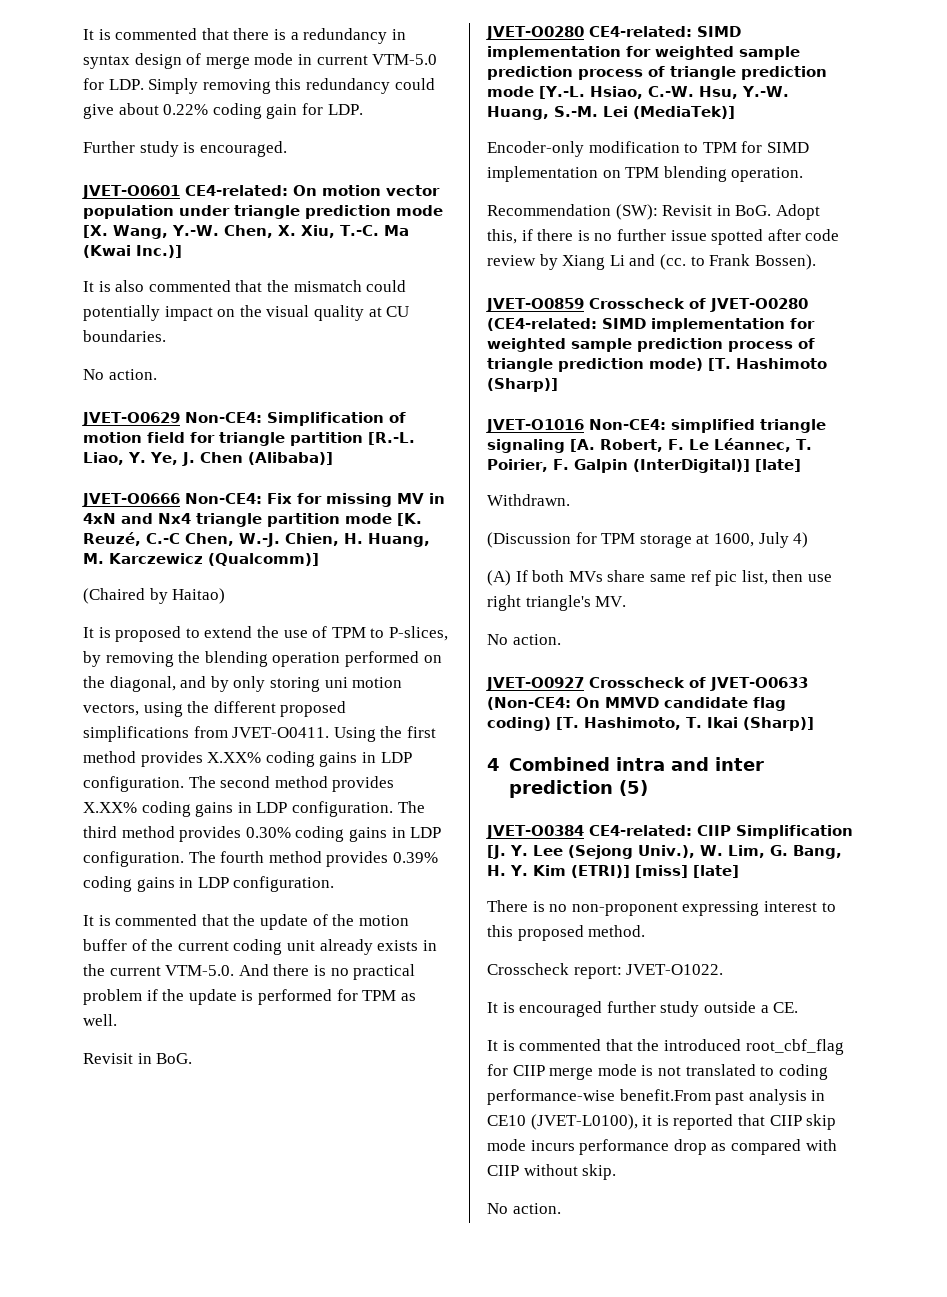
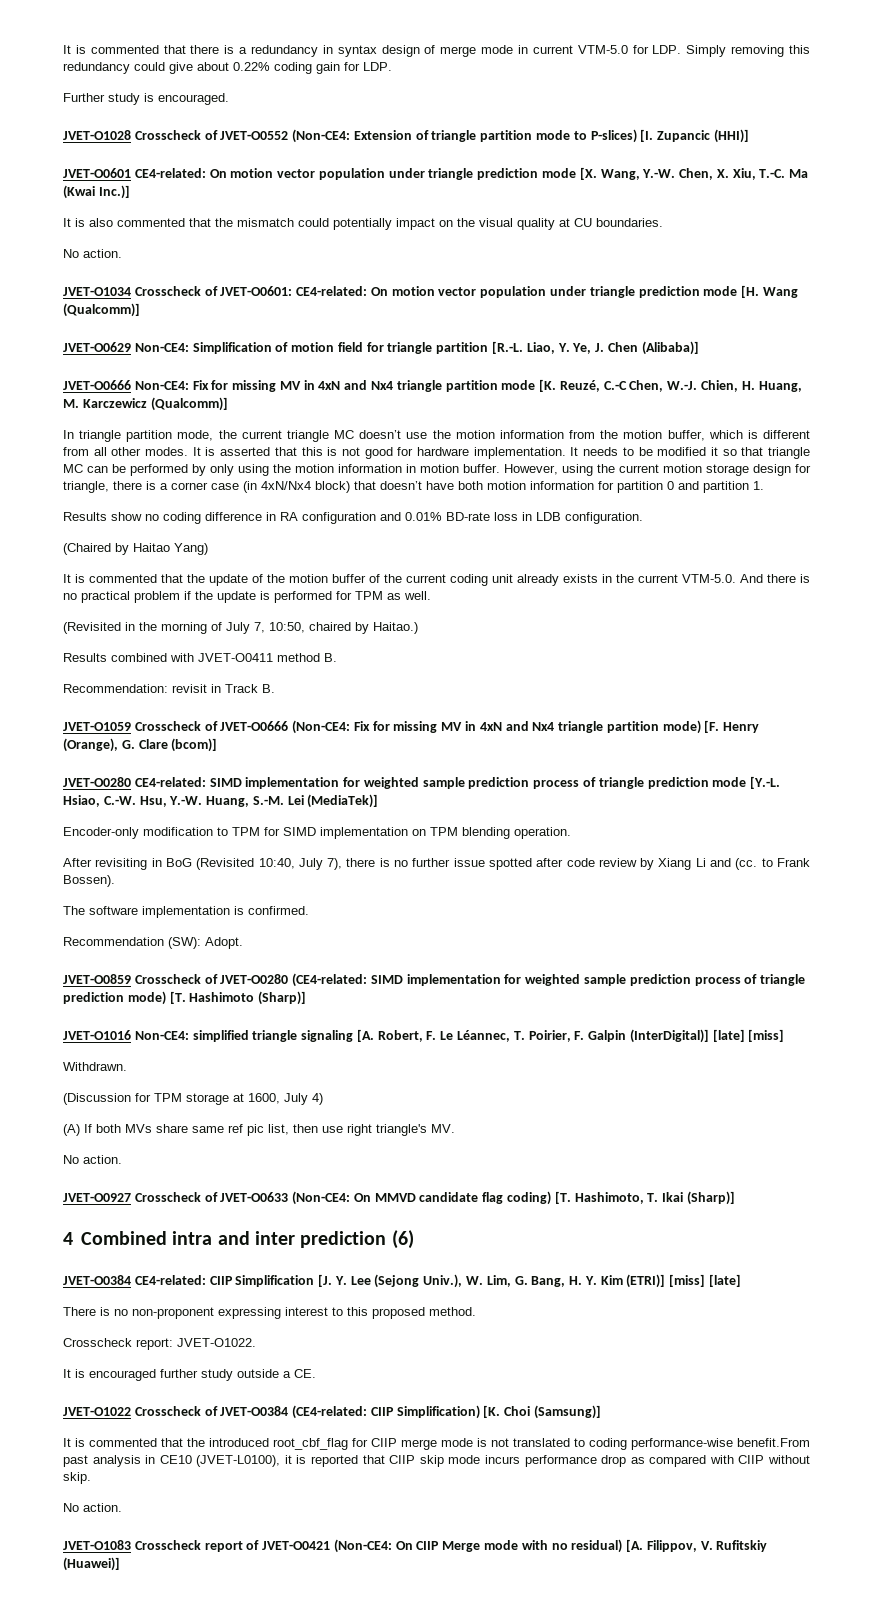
+ JVET-O1028 Crosscheck of JVET-O0552 (Non-CE4: Extension of triangle partition mode to P-slices) [I. Zupancic (HHI)]
+ JVET-O1034 Crosscheck of JVET-O0601: CE4-related: On motion vector population under triangle prediction mode [H. Wang (Qualcomm)]
- (Chaired by Haitao)
- It is proposed to extend the use of TPM to P-slices, by removing the blending operation performed on the diagonal, and by only storing uni motion vectors, using the different proposed simplifications from JVET-O0411. Using the first method provides X.XX% coding gains in LDP configuration. The second method provides X.XX% coding gains in LDP configuration. The third method provides 0.30% coding gains in LDP configuration. The fourth method provides 0.39% coding gains in LDP configuration.
+ In triangle partition mode, the current triangle MC doesn’t use the motion information from the motion buffer, which is different from all other modes. It is asserted that this is not good for hardware implementation. It needs to be modified it so that triangle MC can be performed by only using the motion information in motion buffer. However, using the current motion storage design for triangle, there is a corner case (in 4xN/Nx4 block) that doesn’t have both motion information for partition 0 and partition 1.
+ Results show no coding difference in RA configuration and 0.01% BD-rate loss in LDB configuration.
+ (Chaired by Haitao Yang)
  It is commented that the update of the motion buffer of the current coding unit already exists in the current VTM-5.0. And there is no practical problem if the update is performed for TPM as well.
- Revisit in BoG.
+ (Revisited in the morning of July 7, 10:50, chaired by Haitao.)
+ Results combined with JVET-O0411 method B.
+ Recommendation: revisit in Track B.
+ JVET-O1059 Crosscheck of JVET-O0666 (Non-CE4: Fix for missing MV in 4xN and Nx4 triangle partition mode) [F. Henry (Orange), G. Clare (bcom)]
- Recommendation (SW): Revisit in BoG. Adopt this, if there is no further issue spotted after code review by Xiang Li and (cc. to Frank Bossen).
+ After revisiting in BoG (Revisited 10:40, July 7), there is no further issue spotted after code review by Xiang Li and (cc. to Frank Bossen).
+ The software implementation is confirmed.
+ Recommendation (SW): Adopt.
- JVET-O1016 Non-CE4: simplified triangle signaling [A. Robert, F. Le Léannec, T. Poirier, F. Galpin (InterDigital)] [late]
+ JVET-O1016 Non-CE4: simplified triangle signaling [A. Robert, F. Le Léannec, T. Poirier, F. Galpin (InterDigital)] [late] [miss]
- 4 Combined intra and inter prediction (5)
+ 4 Combined intra and inter prediction (6)
+ JVET-O1022 Crosscheck of JVET-O0384 (CE4-related: CIIP Simplification) [K. Choi (Samsung)]
+ JVET-O1083 Crosscheck report of JVET-O0421 (Non-CE4: On CIIP Merge mode with no residual) [A. Filippov, V. Rufitskiy (Huawei)]

